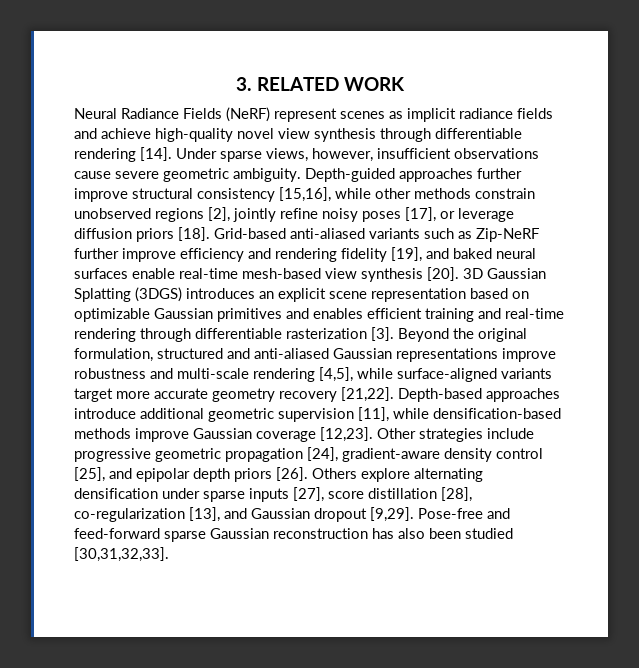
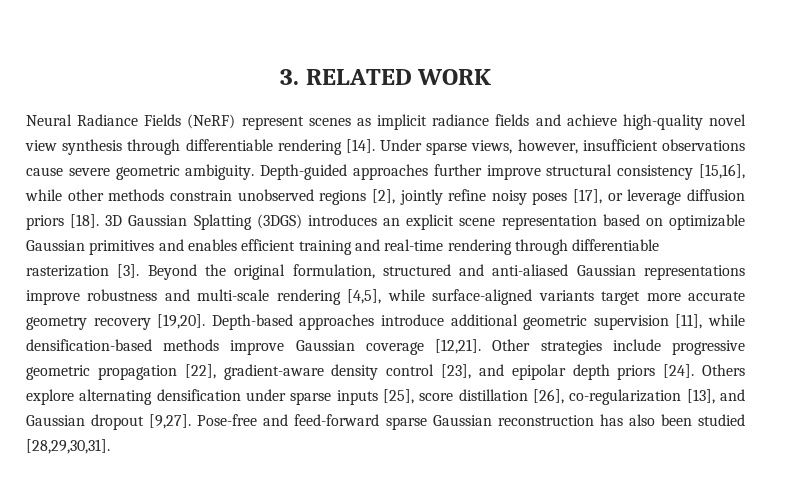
- Grid-based anti-aliased variants such as Zip-NeRF further improve efficiency and rendering fidelity [19], and baked neural surfaces enable real-time mesh-based view synthesis [20].
- Beyond the original formulation, structured and anti-aliased Gaussian representations improve robustness and multi-scale rendering [4,5], while surface-aligned variants target more accurate geometry recovery [21,22].
+ Beyond the original formulation, structured and anti-aliased Gaussian representations improve robustness and multi-scale rendering [4,5], while surface-aligned variants target more accurate geometry recovery [19,20].
- Depth-based approaches introduce additional geometric supervision [11], while densification-based methods improve Gaussian coverage [12,23].
+ Depth-based approaches introduce additional geometric supervision [11], while densification-based methods improve Gaussian coverage [12,21].
- Other strategies include progressive geometric propagation [24], gradient-aware density control [25], and epipolar depth priors [26].
+ Other strategies include progressive geometric propagation [22], gradient-aware density control [23], and epipolar depth priors [24].
- Others explore alternating densification under sparse inputs [27], score distillation [28], co-regularization [13], and Gaussian dropout [9,29].
+ Others explore alternating densification under sparse inputs [25], score distillation [26], co-regularization [13], and Gaussian dropout [9,27].
- Pose-free and feed-forward sparse Gaussian reconstruction has also been studied [30,31,32,33].
+ Pose-free and feed-forward sparse Gaussian reconstruction has also been studied [28,29,30,31].

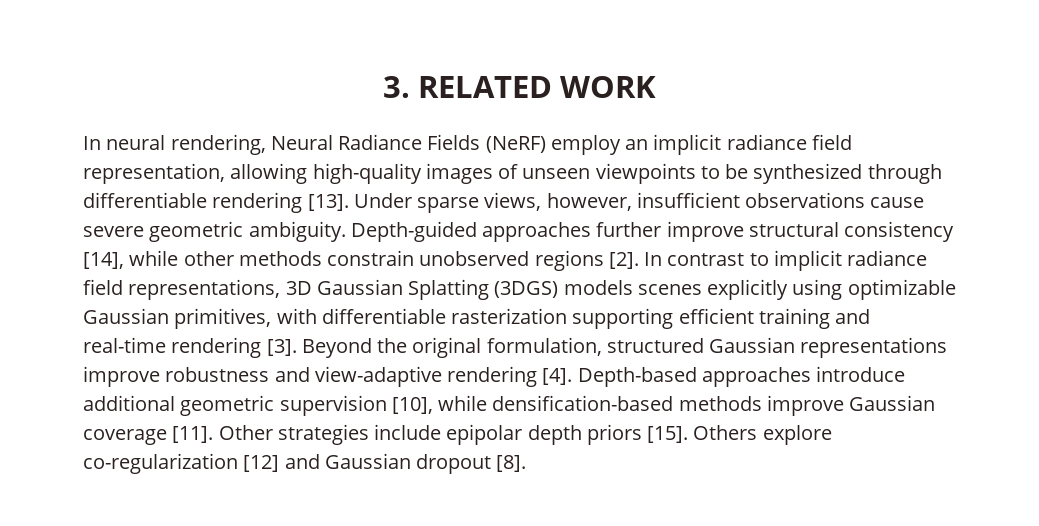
- Neural Radiance Fields (NeRF) represent scenes as implicit radiance fields and achieve high-quality novel view synthesis through differentiable rendering [14].
+ In neural rendering, Neural Radiance Fields (NeRF) employ an implicit radiance field representation, allowing high-quality images of unseen viewpoints to be synthesized through differentiable rendering [13].
- Depth-guided approaches further improve structural consistency [15,16], while other methods constrain unobserved regions [2], jointly refine noisy poses [17], or leverage diffusion priors [18]. 3D Gaussian Splatting (3DGS) introduces an explicit scene representation based on optimizable Gaussian primitives and enables efficient training and real-time rendering through differentiable rasterization [3].
+ Depth-guided approaches further improve structural consistency [14], while other methods constrain unobserved regions [2]. In contrast to implicit radiance field representations, 3D Gaussian Splatting (3DGS) models scenes explicitly using optimizable Gaussian primitives, with differentiable rasterization supporting efficient training and real-time rendering [3].
- Beyond the original formulation, structured and anti-aliased Gaussian representations improve robustness and multi-scale rendering [4,5], while surface-aligned variants target more accurate geometry recovery [19,20].
+ Beyond the original formulation, structured Gaussian representations improve robustness and view-adaptive rendering [4].
- Depth-based approaches introduce additional geometric supervision [11], while densification-based methods improve Gaussian coverage [12,21].
+ Depth-based approaches introduce additional geometric supervision [10], while densification-based methods improve Gaussian coverage [11].
- Other strategies include progressive geometric propagation [22], gradient-aware density control [23], and epipolar depth priors [24].
+ Other strategies include epipolar depth priors [15].
- Others explore alternating densification under sparse inputs [25], score distillation [26], co-regularization [13], and Gaussian dropout [9,27]. Pose-free and feed-forward sparse Gaussian reconstruction has also been studied [28,29,30,31].
+ Others explore co-regularization [12] and Gaussian dropout [8].

